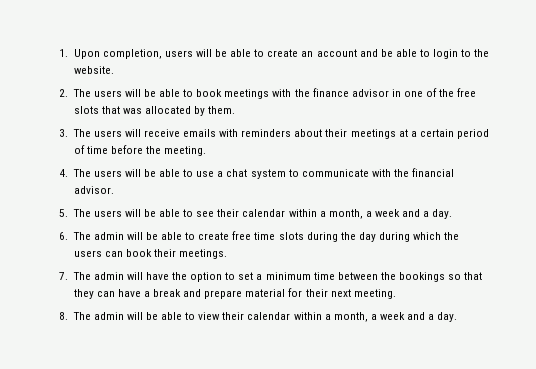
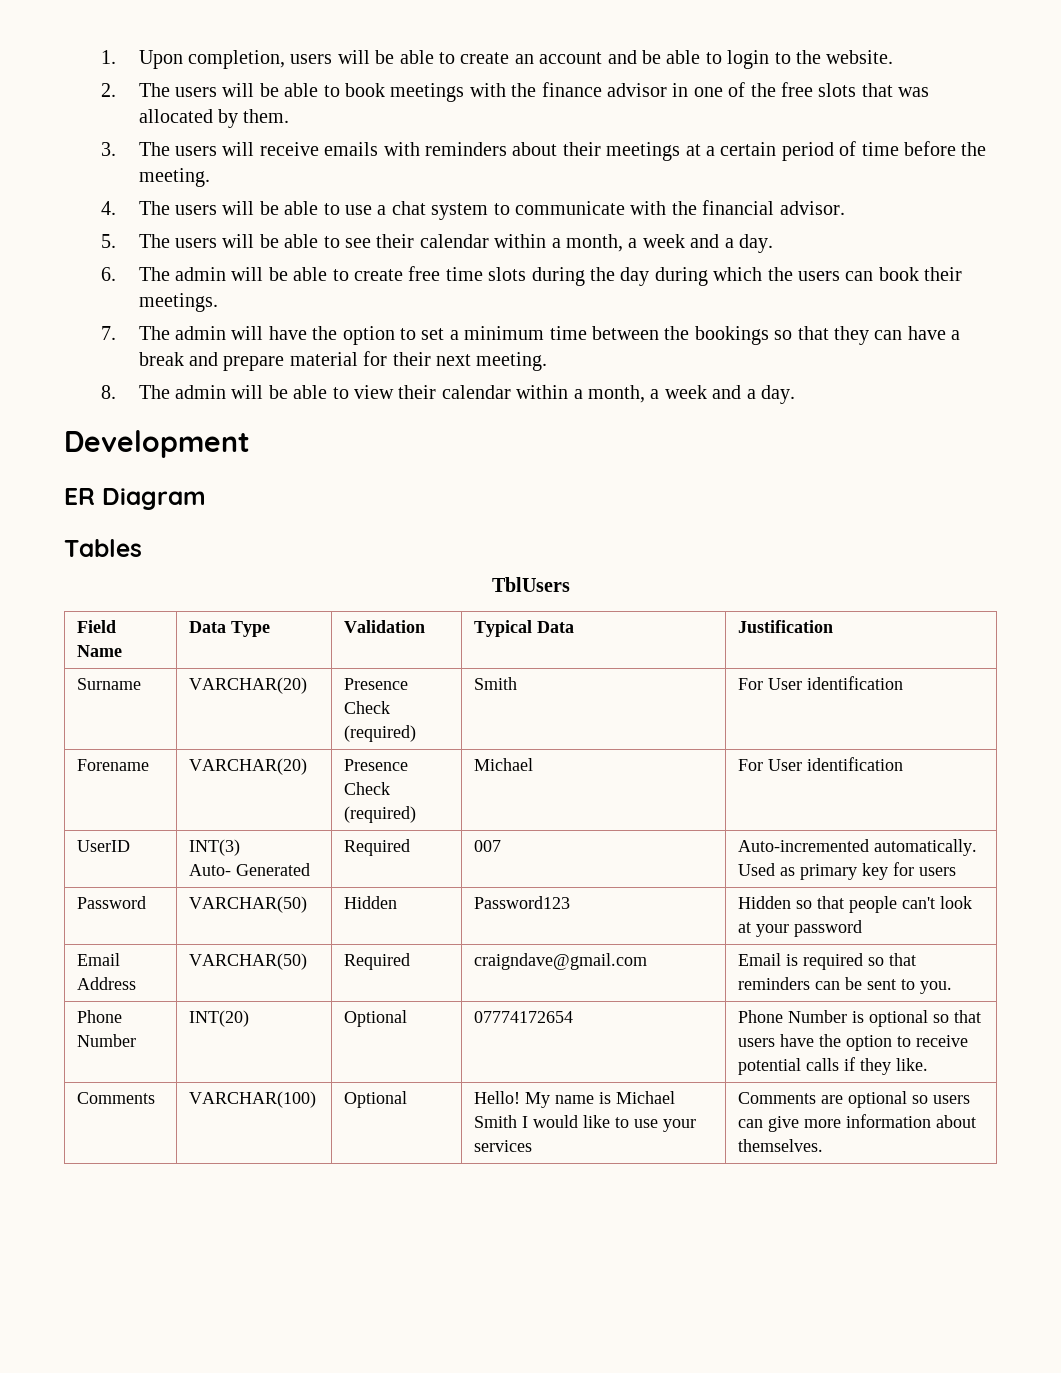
+ Development
+ ER Diagram
+ Tables
+ TblUsers
+ Field Name | Data Type | Validation | Typical Data | Justification
+ Surname | VARCHAR(20) | Presence Check (required) | Smith | For User identification
+ Forename | VARCHAR(20) | Presence Check (required) | Michael | For User identification
+ UserID | INT(3)
+ Auto- Generated | Required | 007 | Auto-incremented automatically. Used as primary key for users
+ Password | VARCHAR(50) | Hidden | Password123 | Hidden so that people can't look at your password
+ Email Address | VARCHAR(50) | Required | craigndave@gmail.com | Email is required so that reminders can be sent to you.
+ Phone Number | INT(20) | Optional | 07774172654 | Phone Number is optional so that users have the option to receive potential calls if they like.
+ Comments | VARCHAR(100) | Optional | Hello! My name is Michael Smith I would like to use your services | Comments are optional so users can give more information about themselves.

